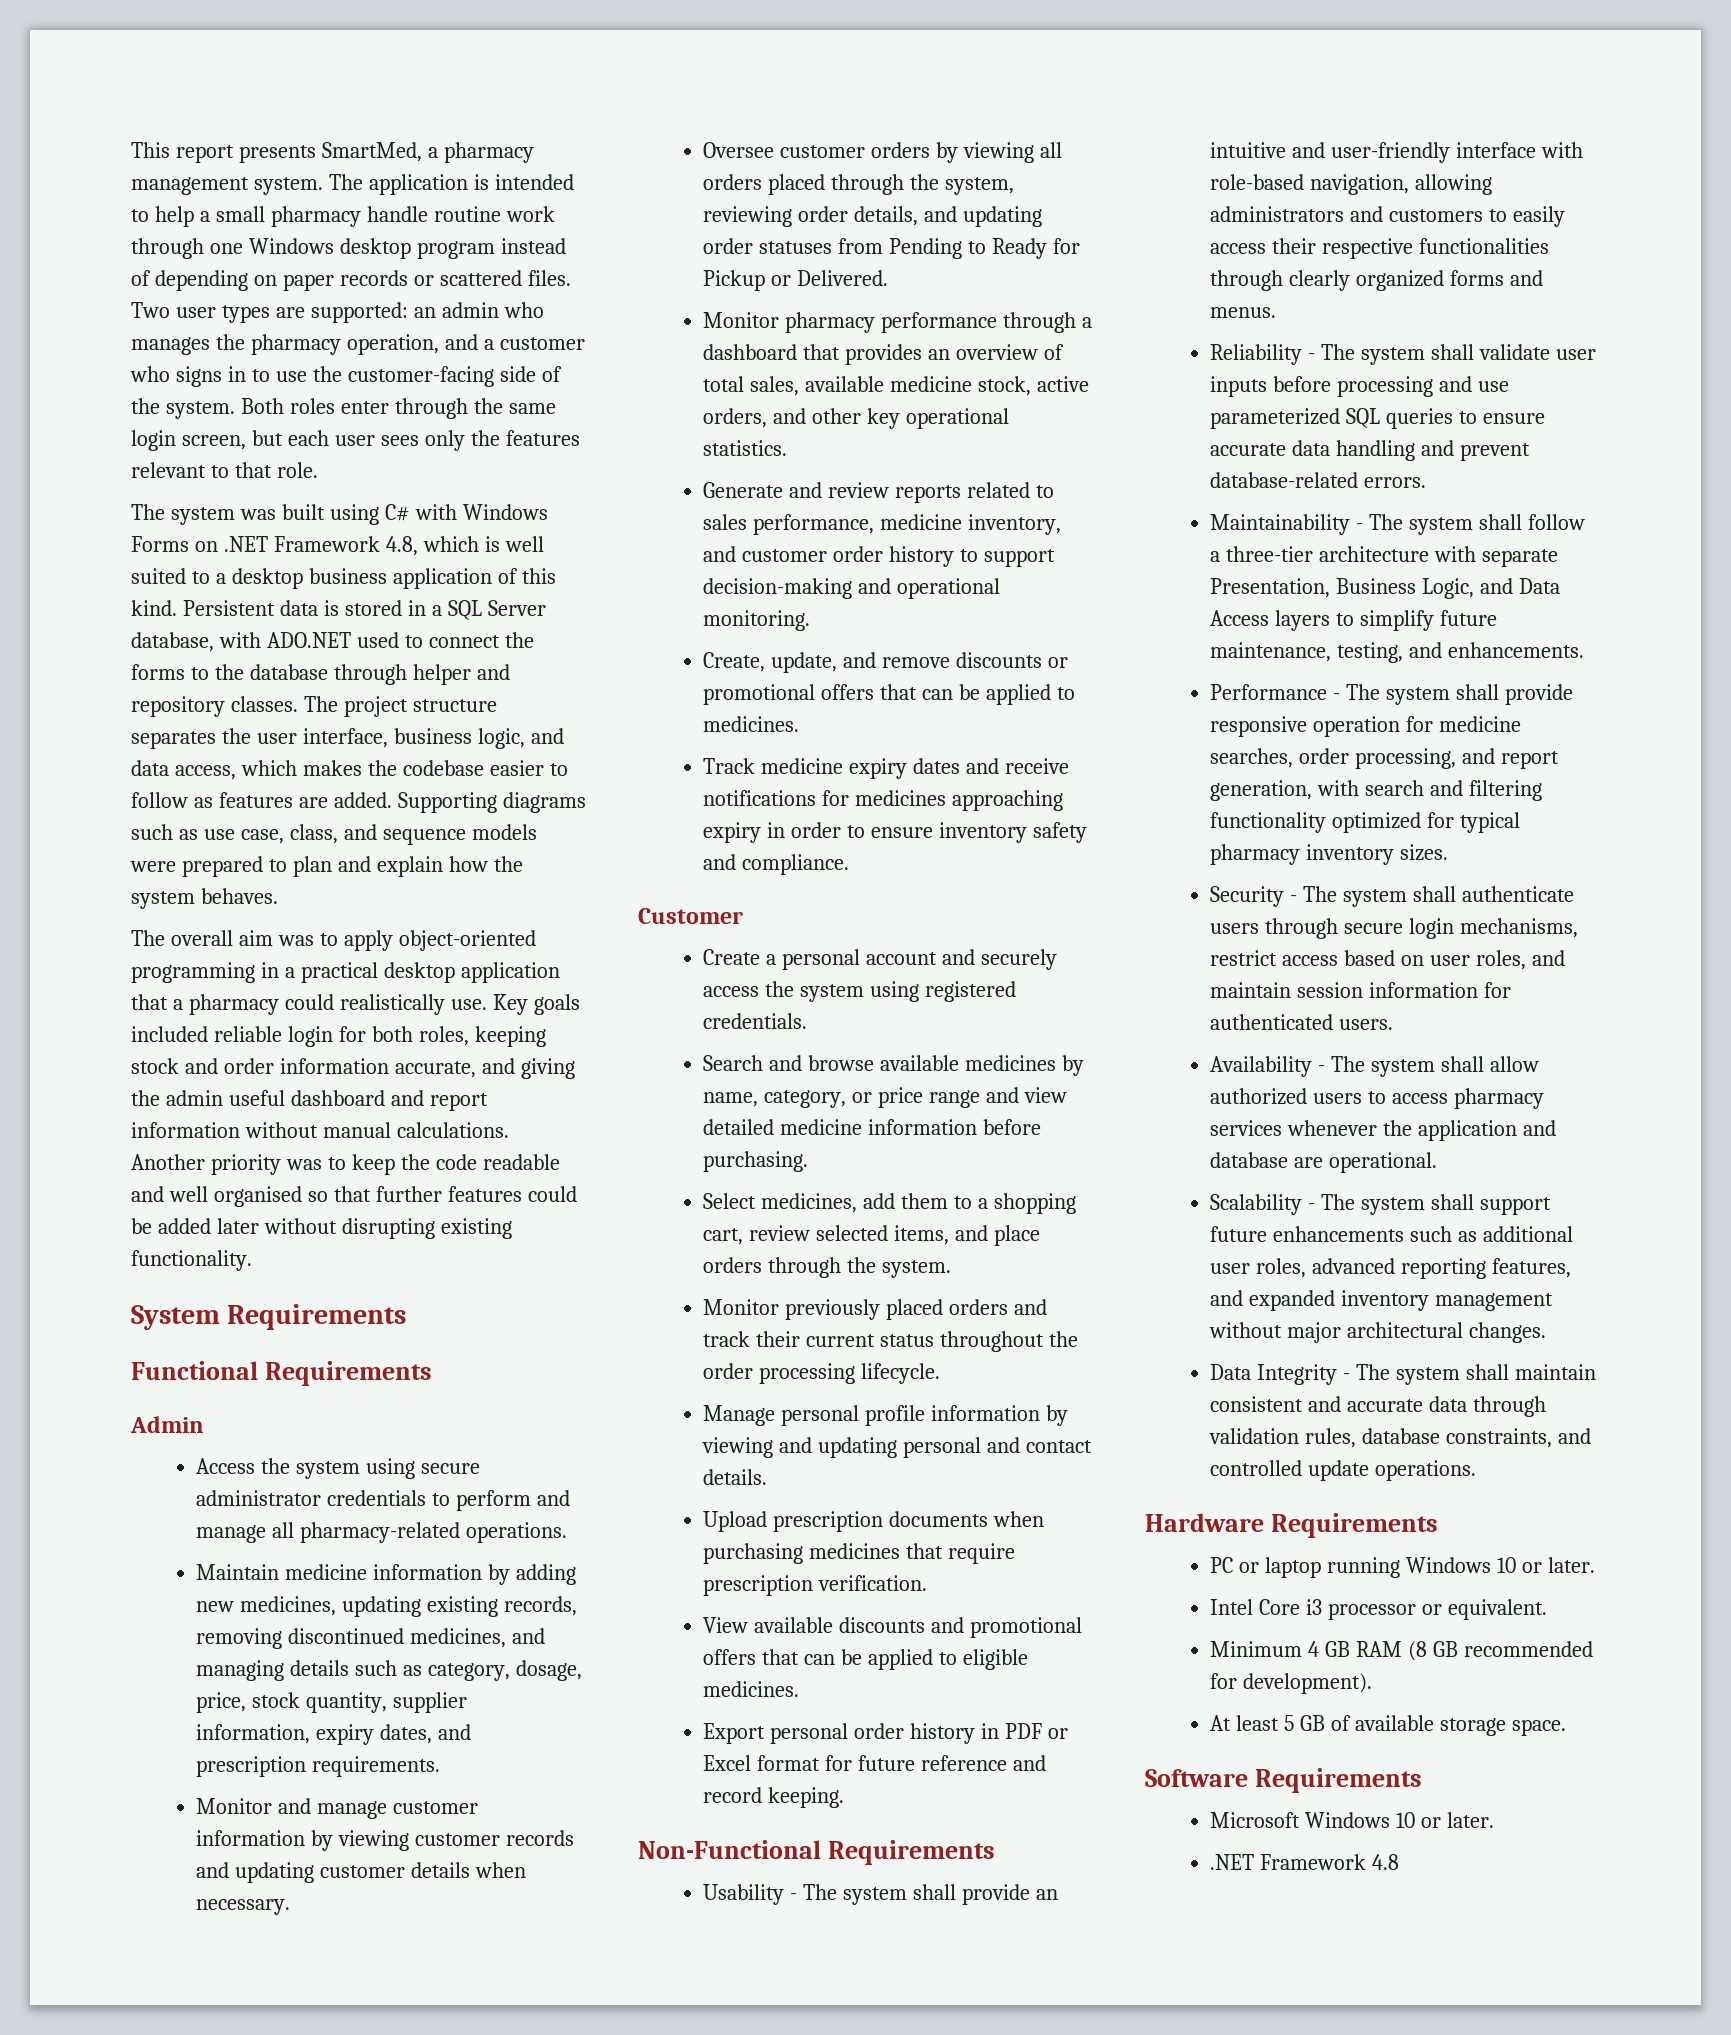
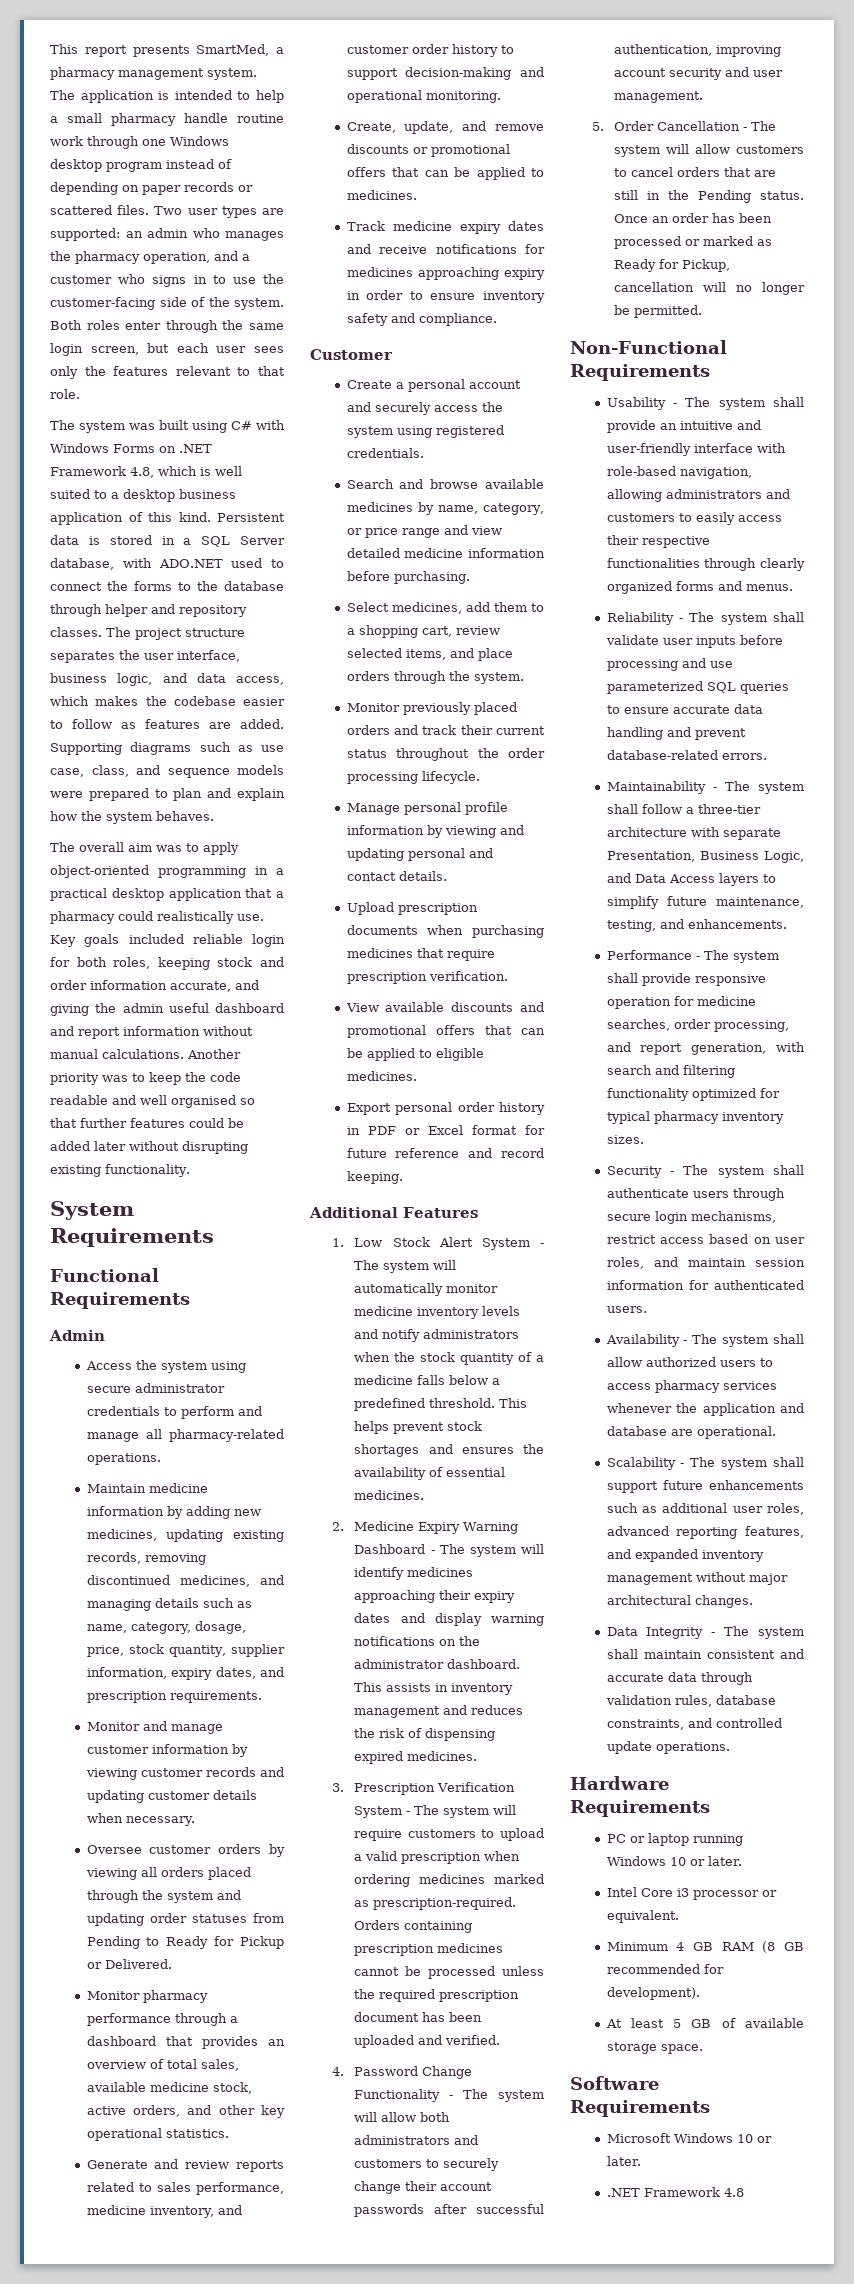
- Maintain medicine information by adding new medicines, updating existing records, removing discontinued medicines, and managing details such as category, dosage, price, stock quantity, supplier information, expiry dates, and prescription requirements.
+ Maintain medicine information by adding new medicines, updating existing records, removing discontinued medicines, and managing details such as name, category, dosage, price, stock quantity, supplier information, expiry dates, and prescription requirements.
- Oversee customer orders by viewing all orders placed through the system, reviewing order details, and updating order statuses from Pending to Ready for Pickup or Delivered.
+ Oversee customer orders by viewing all orders placed through the system and updating order statuses from Pending to Ready for Pickup or Delivered.
+ Additional Features
+ 1. Low Stock Alert System - The system will automatically monitor medicine inventory levels and notify administrators when the stock quantity of a medicine falls below a predefined threshold. This helps prevent stock shortages and ensures the availability of essential medicines.
+ 2. Medicine Expiry Warning Dashboard - The system will identify medicines approaching their expiry dates and display warning notifications on the administrator dashboard. This assists in inventory management and reduces the risk of dispensing expired medicines.
+ 3. Prescription Verification System - The system will require customers to upload a valid prescription when ordering medicines marked as prescription-required. Orders containing prescription medicines cannot be processed unless the required prescription document has been uploaded and verified.
+ 4. Password Change Functionality - The system will allow both administrators and customers to securely change their account passwords after successful authentication, improving account security and user management.
+ 5. Order Cancellation - The system will allow customers to cancel orders that are still in the Pending status. Once an order has been processed or marked as Ready for Pickup, cancellation will no longer be permitted.

